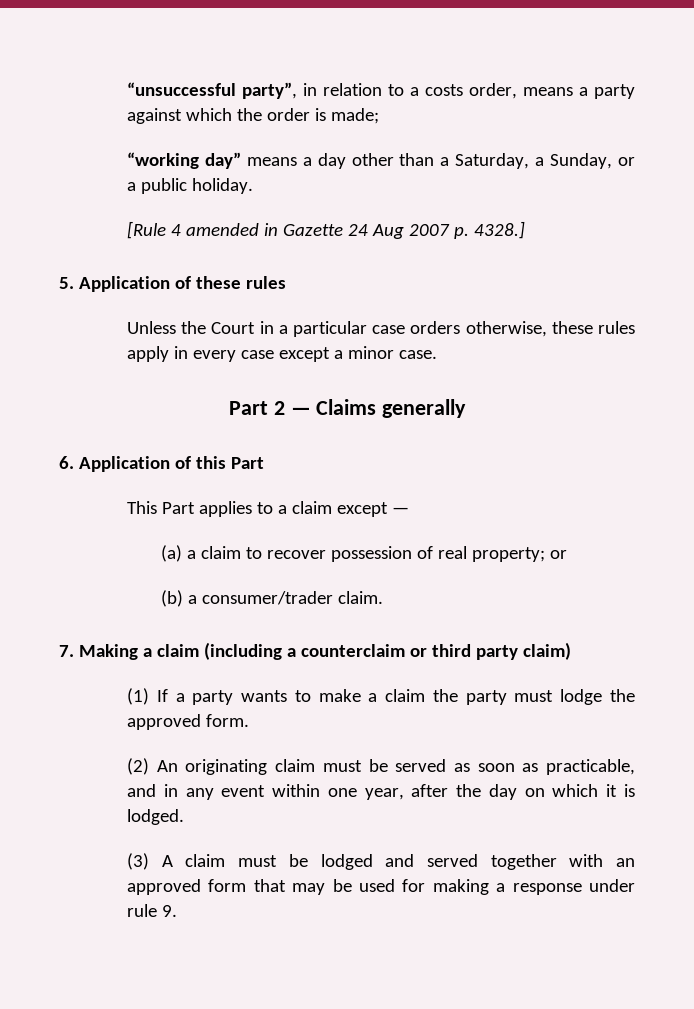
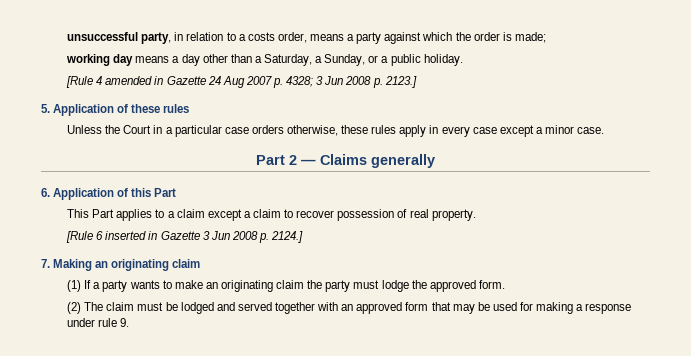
- “unsuccessful party”, in relation to a costs order, means a party against which the order is made;
+ unsuccessful party, in relation to a costs order, means a party against which the order is made;
- “working day” means a day other than a Saturday, a Sunday, or a public holiday.
+ working day means a day other than a Saturday, a Sunday, or a public holiday.
- [Rule 4 amended in Gazette 24 Aug 2007 p. 4328.]
+ [Rule 4 amended in Gazette 24 Aug 2007 p. 4328; 3 Jun 2008 p. 2123.]
- This Part applies to a claim except —
- (a) a claim to recover possession of real property; or
- (b) a consumer/trader claim.
+ This Part applies to a claim except a claim to recover possession of real property.
+ [Rule 6 inserted in Gazette 3 Jun 2008 p. 2124.]
- 7. Making a claim (including a counterclaim or third party claim)
+ 7. Making an originating claim
- (1) If a party wants to make a claim the party must lodge the approved form.
+ (1) If a party wants to make an originating claim the party must lodge the approved form.
- (2) An originating claim must be served as soon as practicable, and in any event within one year, after the day on which it is lodged.
- (3) A claim must be lodged and served together with an approved form that may be used for making a response under rule 9.
+ (2) The claim must be lodged and served together with an approved form that may be used for making a response under rule 9.

